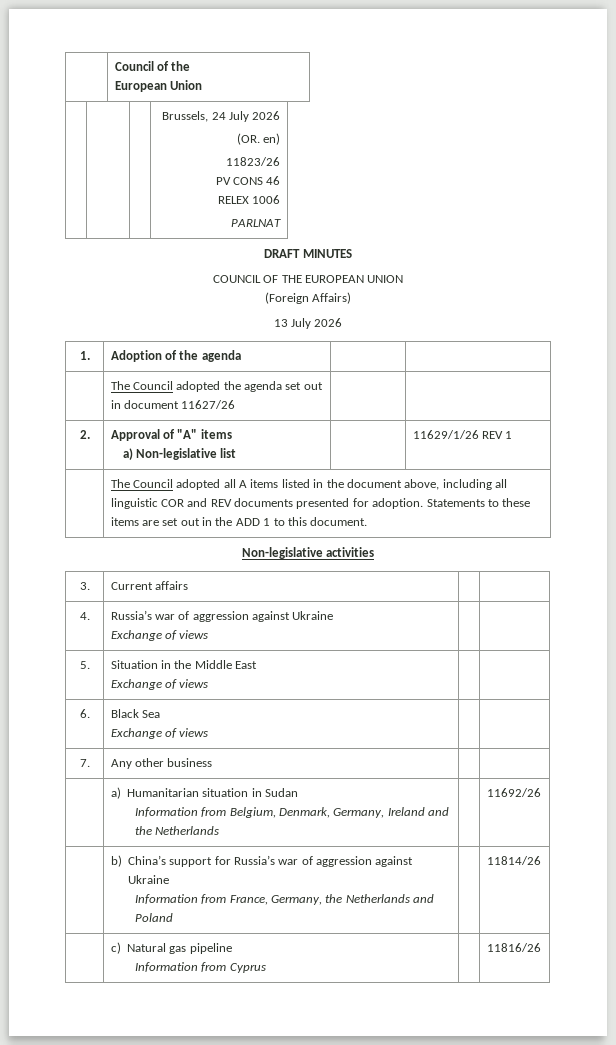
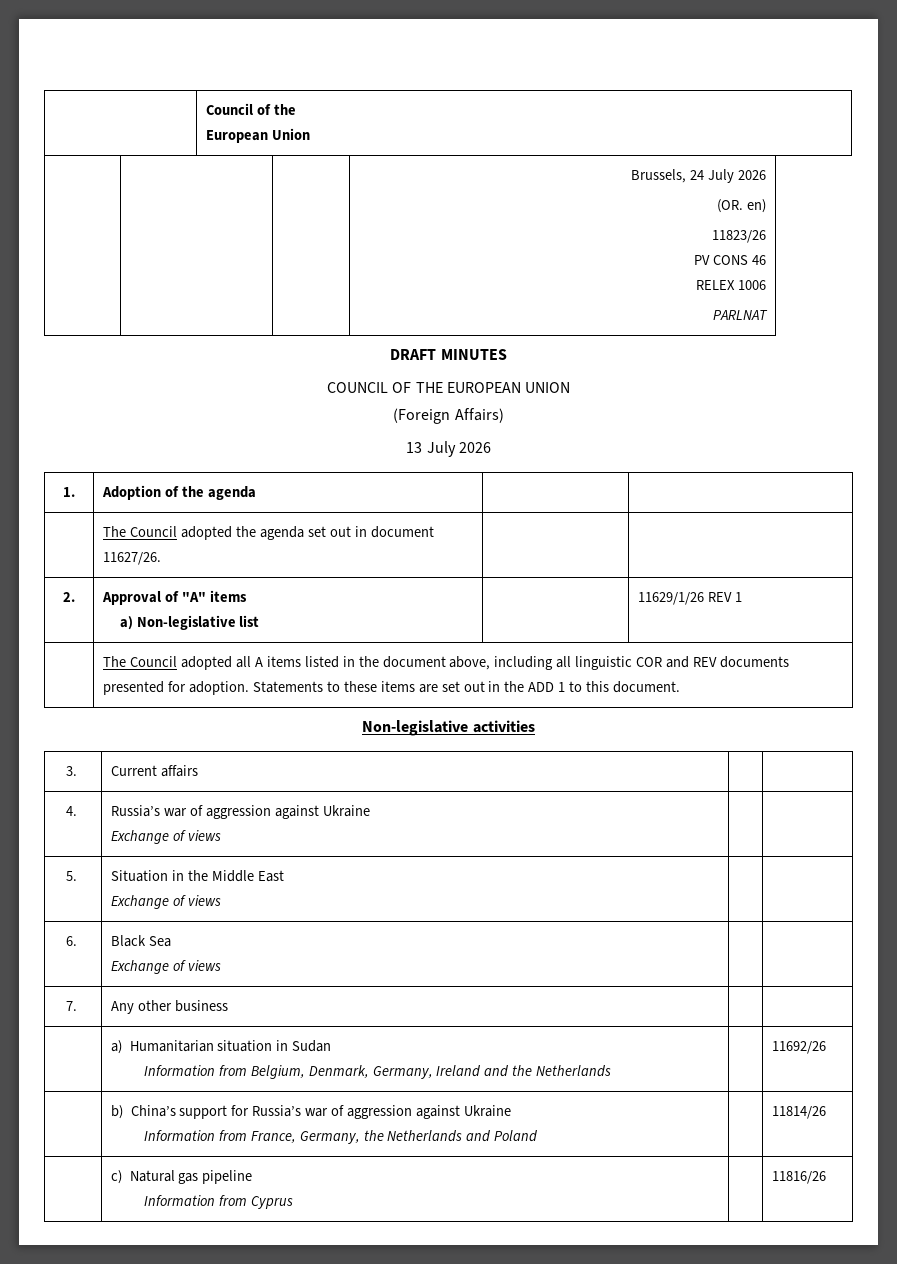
- | The Council adopted the agenda set out in document 11627/26 | |
+ | The Council adopted the agenda set out in document 11627/26. | |

